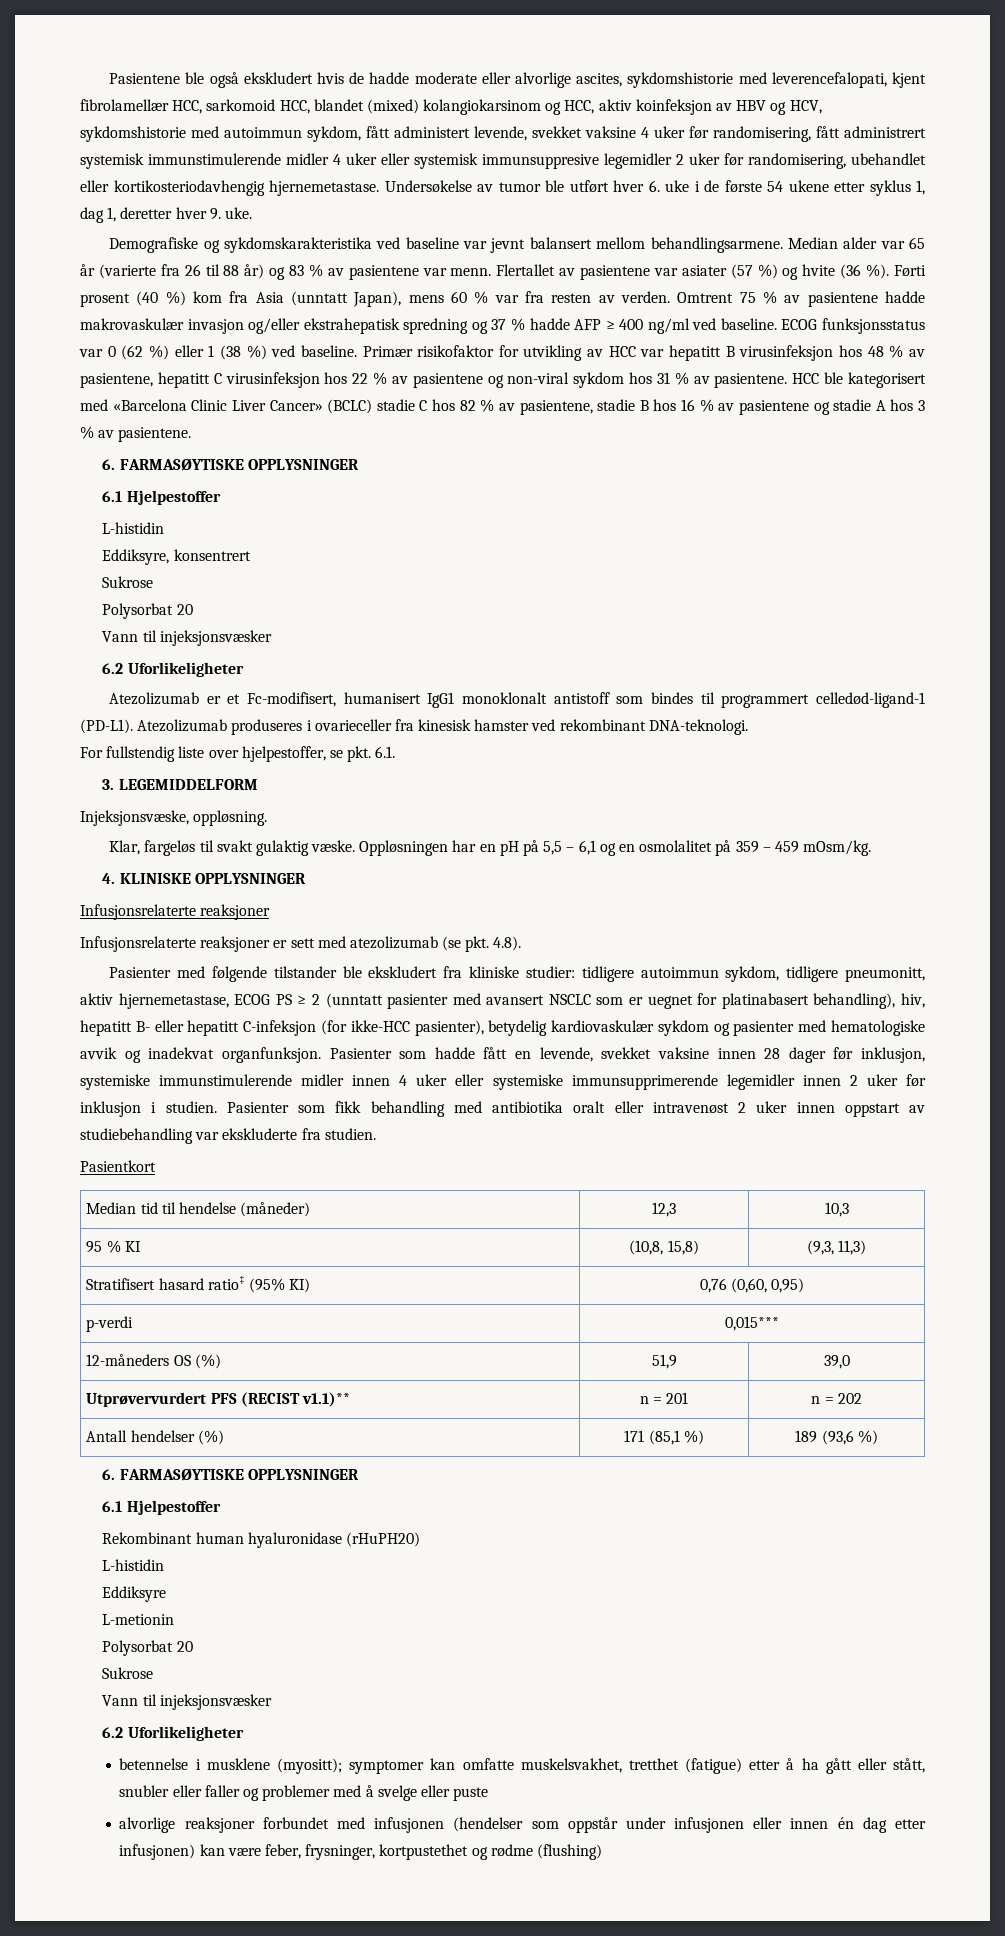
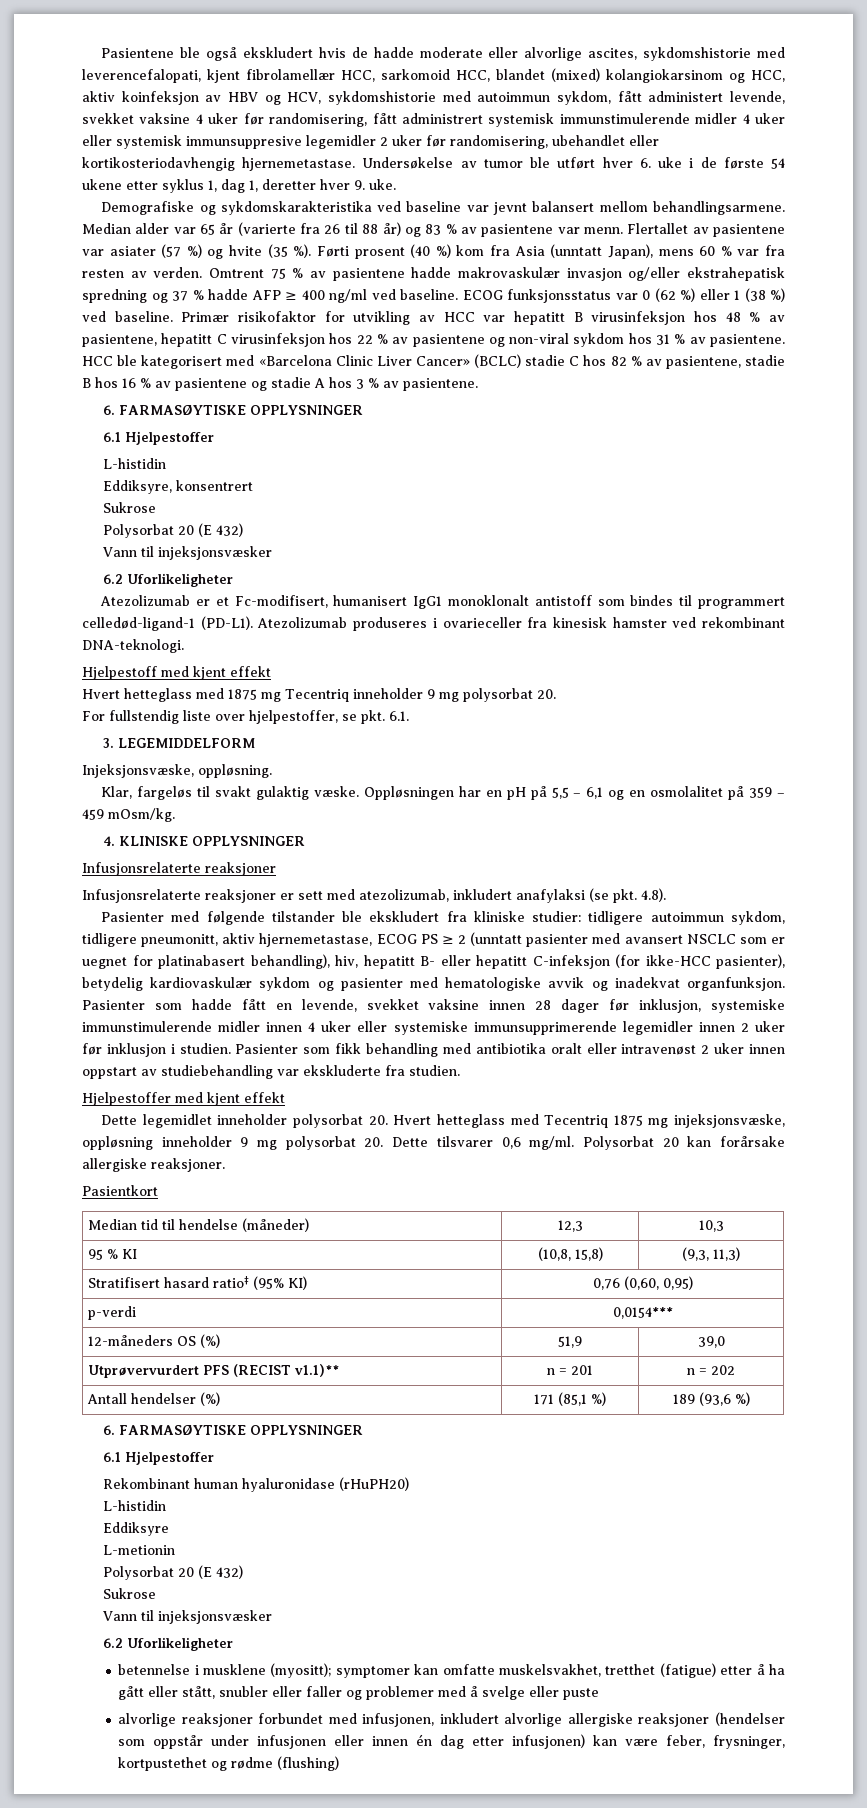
- Flertallet av pasientene var asiater (57 %) og hvite (36 %).
+ Flertallet av pasientene var asiater (57 %) og hvite (35 %).
  Eddiksyre, konsentrert
  Sukrose
- Polysorbat 20
+ Polysorbat 20 (E 432)
+ Hjelpestoff med kjent effekt
+ Hvert hetteglass med 1875 mg Tecentriq inneholder 9 mg polysorbat 20.
- Infusjonsrelaterte reaksjoner er sett med atezolizumab (se pkt. 4.8).
+ Infusjonsrelaterte reaksjoner er sett med atezolizumab, inkludert anafylaksi (se pkt. 4.8).
+ Hjelpestoffer med kjent effekt
+ Dette legemidlet inneholder polysorbat 20. Hvert hetteglass med Tecentriq 1875 mg injeksjonsvæske, oppløsning inneholder 9 mg polysorbat 20. Dette tilsvarer 0,6 mg/ml. Polysorbat 20 kan forårsake allergiske reaksjoner.
- p-verdi | 0,015***
+ p-verdi | 0,0154***
  L-metionin
- Polysorbat 20
+ Polysorbat 20 (E 432)
- alvorlige reaksjoner forbundet med infusjonen (hendelser som oppstår under infusjonen eller innen én dag etter infusjonen) kan være feber, frysninger, kortpustethet og rødme (flushing)
+ alvorlige reaksjoner forbundet med infusjonen, inkludert alvorlige allergiske reaksjoner (hendelser som oppstår under infusjonen eller innen én dag etter infusjonen) kan være feber, frysninger, kortpustethet og rødme (flushing)

